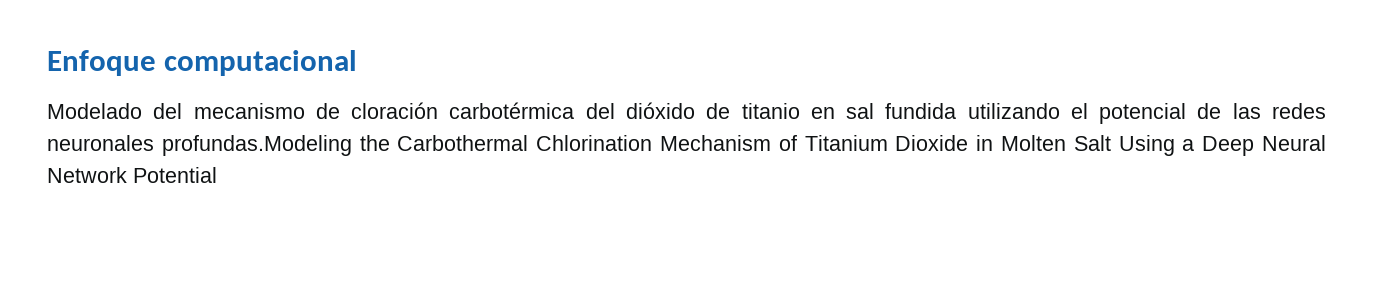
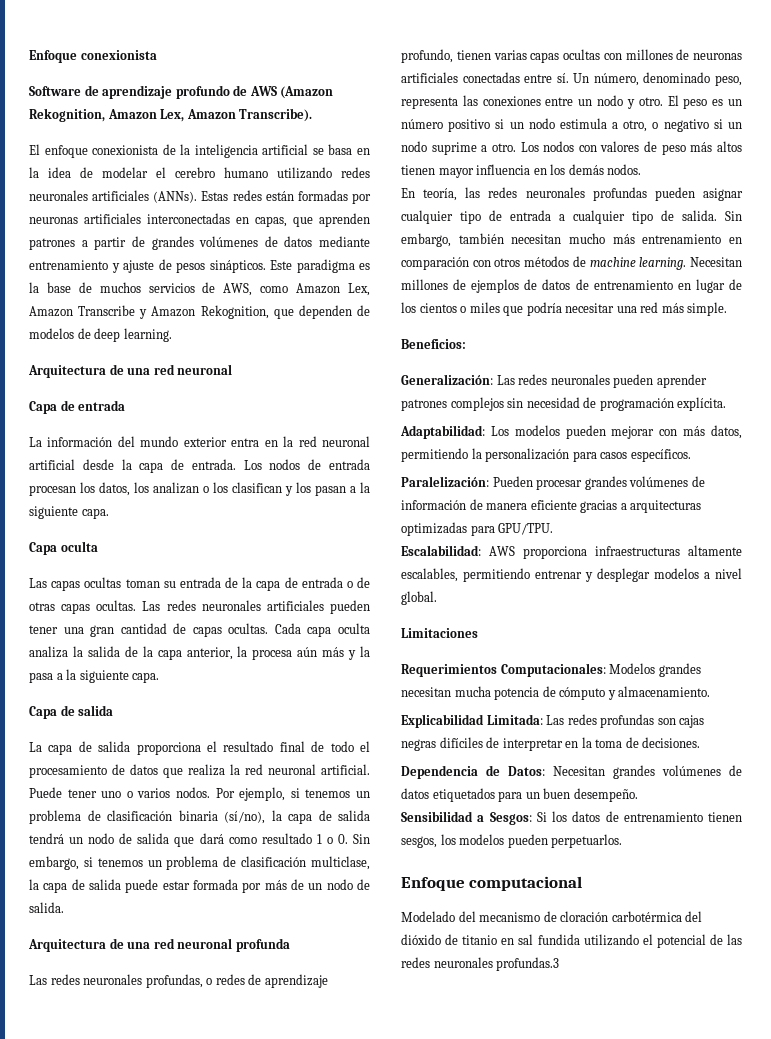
+ Enfoque conexionista
+ Software de aprendizaje profundo de AWS (Amazon Rekognition, Amazon Lex, Amazon Transcribe).
+ El enfoque conexionista de la inteligencia artificial se basa en la idea de modelar el cerebro humano utilizando redes neuronales artificiales (ANNs). Estas redes están formadas por neuronas artificiales interconectadas en capas, que aprenden patrones a partir de grandes volúmenes de datos mediante entrenamiento y ajuste de pesos sinápticos. Este paradigma es la base de muchos servicios de AWS, como Amazon Lex, Amazon Transcribe y Amazon Rekognition, que dependen de modelos de deep learning.
+ Arquitectura de una red neuronal
+ Capa de entrada
+ La información del mundo exterior entra en la red neuronal artificial desde la capa de entrada. Los nodos de entrada procesan los datos, los analizan o los clasifican y los pasan a la siguiente capa.
+ Capa oculta
+ Las capas ocultas toman su entrada de la capa de entrada o de otras capas ocultas. Las redes neuronales artificiales pueden tener una gran cantidad de capas ocultas. Cada capa oculta analiza la salida de la capa anterior, la procesa aún más y la pasa a la siguiente capa.
+ Capa de salida
+ La capa de salida proporciona el resultado final de todo el procesamiento de datos que realiza la red neuronal artificial. Puede tener uno o varios nodos. Por ejemplo, si tenemos un problema de clasificación binaria (sí/no), la capa de salida tendrá un nodo de salida que dará como resultado 1 o 0. Sin embargo, si tenemos un problema de clasificación multiclase, la capa de salida puede estar formada por más de un nodo de salida.
+ Arquitectura de una red neuronal profunda
+ Las redes neuronales profundas, o redes de aprendizaje profundo, tienen varias capas ocultas con millones de neuronas artificiales conectadas entre sí. Un número, denominado peso, representa las conexiones entre un nodo y otro. El peso es un número positivo si un nodo estimula a otro, o negativo si un nodo suprime a otro. Los nodos con valores de peso más altos tienen mayor influencia en los demás nodos.
+ En teoría, las redes neuronales profundas pueden asignar cualquier tipo de entrada a cualquier tipo de salida. Sin embargo, también necesitan mucho más entrenamiento en comparación con otros métodos de machine learning. Necesitan millones de ejemplos de datos de entrenamiento en lugar de los cientos o miles que podría necesitar una red más simple.
+ Beneficios:
+ Generalización: Las redes neuronales pueden aprender patrones complejos sin necesidad de programación explícita.
+ Adaptabilidad: Los modelos pueden mejorar con más datos, permitiendo la personalización para casos específicos.
+ Paralelización: Pueden procesar grandes volúmenes de información de manera eficiente gracias a arquitecturas optimizadas para GPU/TPU.
+ Escalabilidad: AWS proporciona infraestructuras altamente escalables, permitiendo entrenar y desplegar modelos a nivel global.
+ Limitaciones
+ Requerimientos Computacionales: Modelos grandes necesitan mucha potencia de cómputo y almacenamiento.
+ Explicabilidad Limitada: Las redes profundas son cajas negras difíciles de interpretar en la toma de decisiones.
+ Dependencia de Datos: Necesitan grandes volúmenes de datos etiquetados para un buen desempeño.
+ Sensibilidad a Sesgos: Si los datos de entrenamiento tienen sesgos, los modelos pueden perpetuarlos.
- Modelado del mecanismo de cloración carbotérmica del dióxido de titanio en sal fundida utilizando el potencial de las redes neuronales profundas.Modeling the Carbothermal Chlorination Mechanism of Titanium Dioxide in Molten Salt Using a Deep Neural Network Potential
+ Modelado del mecanismo de cloración carbotérmica del dióxido de titanio en sal fundida utilizando el potencial de las redes neuronales profundas.3

